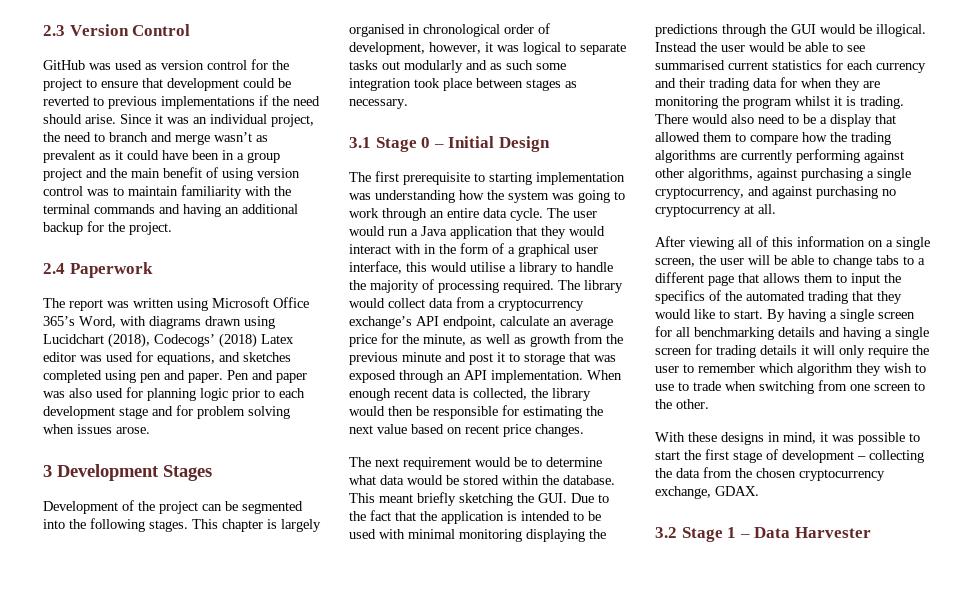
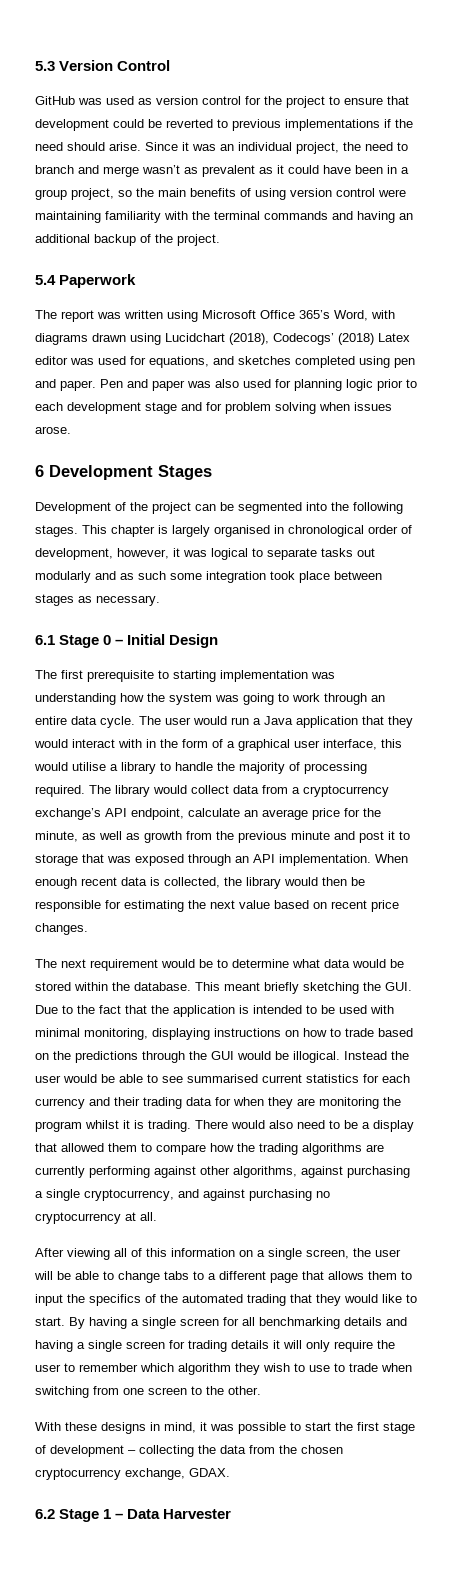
- 2.3 Version Control
+ 5.3 Version Control
- Since it was an individual project, the need to branch and merge wasn’t as prevalent as it could have been in a group project and the main benefit of using version control was to maintain familiarity with the terminal commands and having an additional backup for the project.
+ Since it was an individual project, the need to branch and merge wasn’t as prevalent as it could have been in a group project, so the main benefits of using version control were maintaining familiarity with the terminal commands and having an additional backup of the project.
- 2.4 Paperwork
+ 5.4 Paperwork
- 3 Development Stages
+ 6 Development Stages
- 3.1 Stage 0 – Initial Design
+ 6.1 Stage 0 – Initial Design
- This meant briefly sketching the GUI. Due to the fact that the application is intended to be used with minimal monitoring displaying the predictions through the GUI would be illogical.
+ This meant briefly sketching the GUI. Due to the fact that the application is intended to be used with minimal monitoring, displaying instructions on how to trade based on the predictions through the GUI would be illogical.
- 3.2 Stage 1 – Data Harvester
+ 6.2 Stage 1 – Data Harvester

